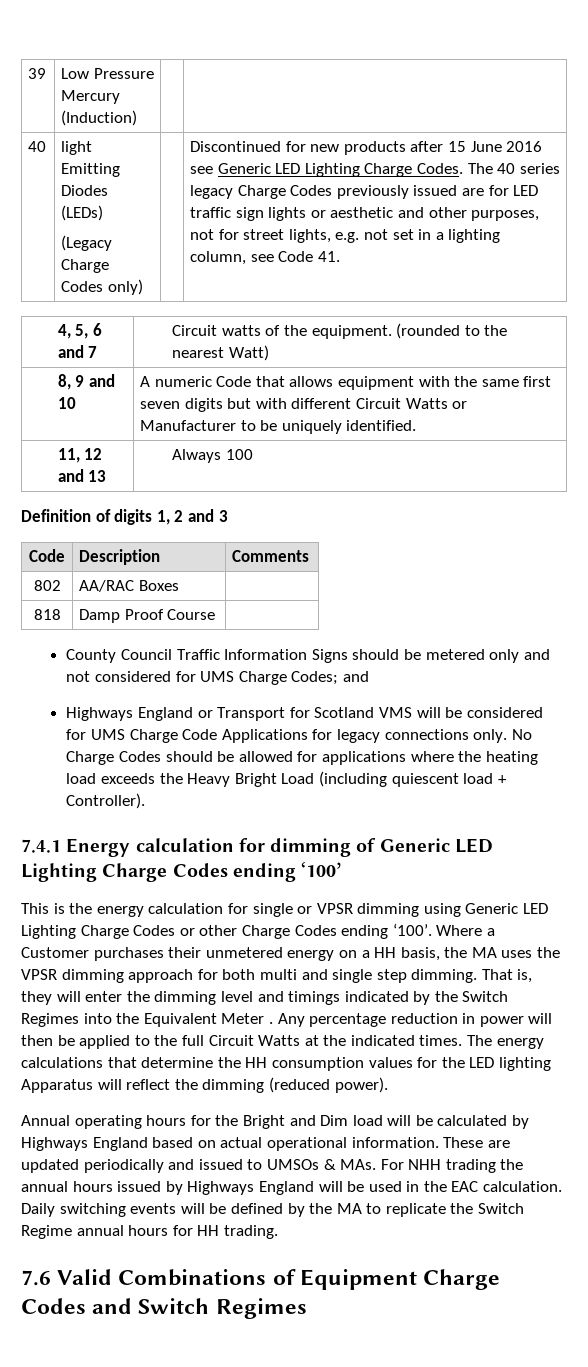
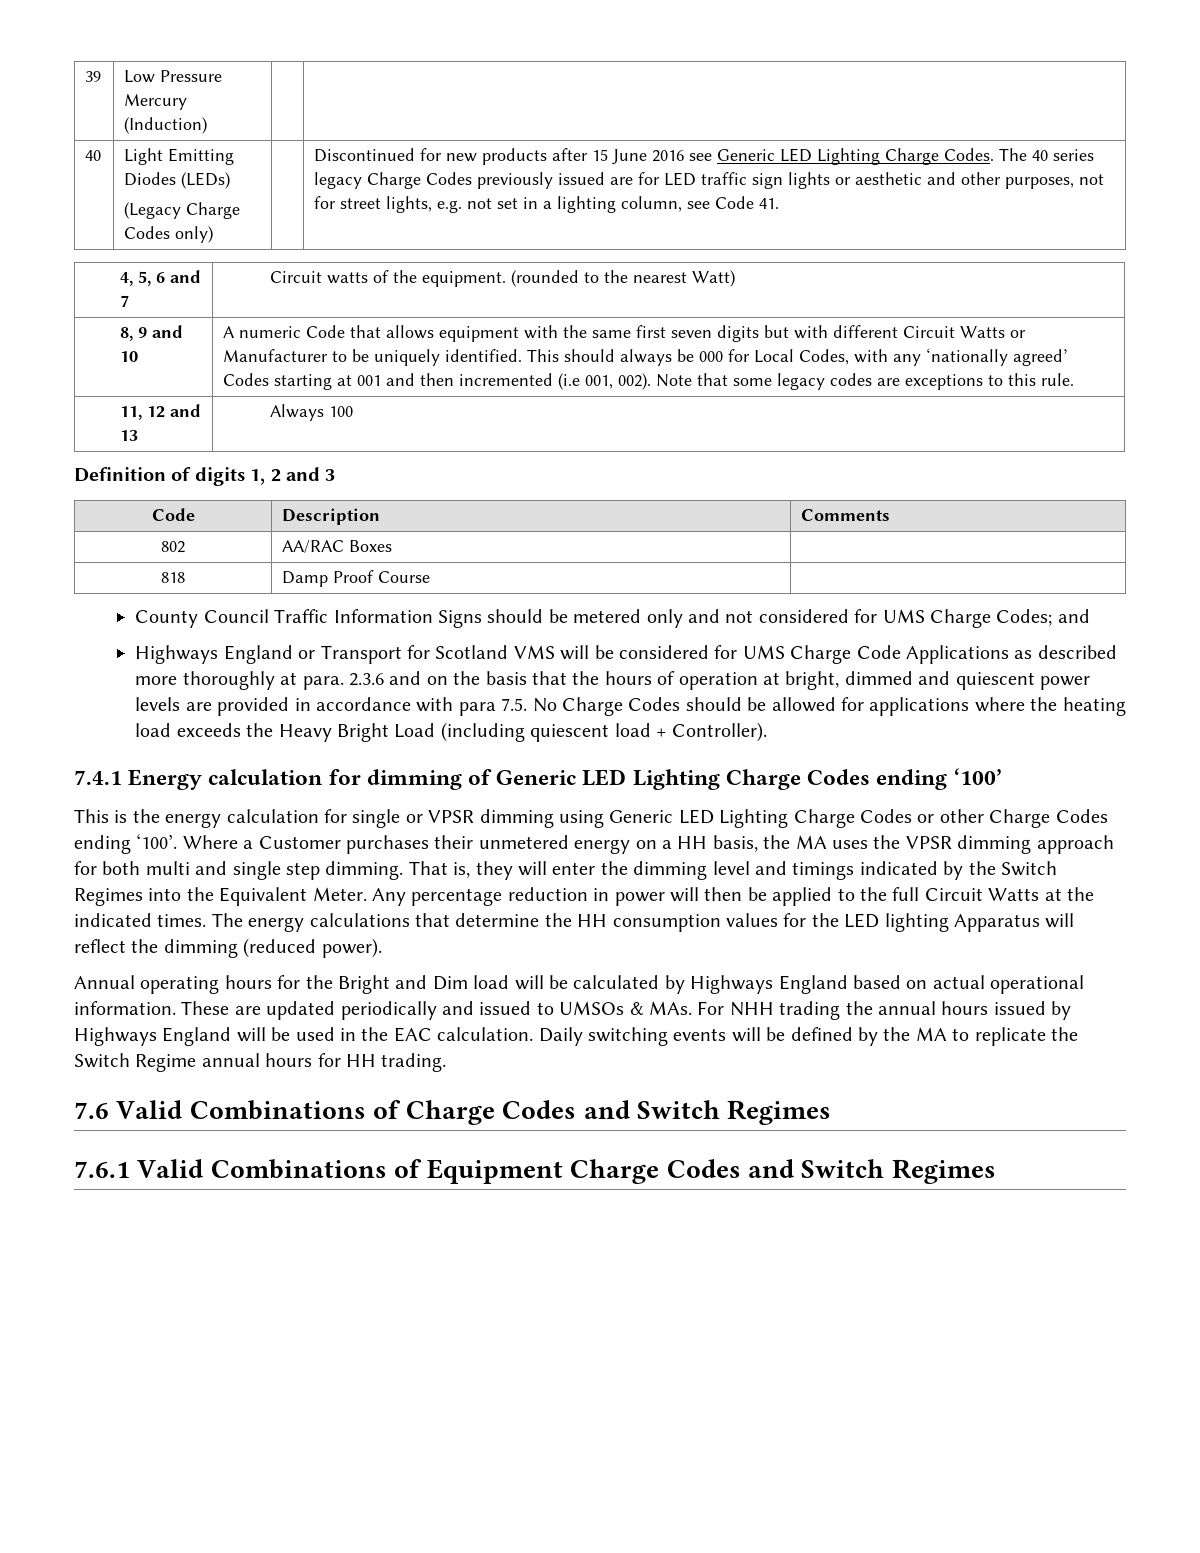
- light Emitting Diodes (LEDs)
+ Light Emitting Diodes (LEDs)
+ This should always be 000 for Local Codes, with any ‘nationally agreed’ Codes starting at 001 and then incremented (i.e 001, 002). Note that some legacy codes are exceptions to this rule.
- Highways England or Transport for Scotland VMS will be considered for UMS Charge Code Applications for legacy connections only. No Charge Codes should be allowed for applications where the heating load exceeds the Heavy Bright Load (including quiescent load + Controller).
+ Highways England or Transport for Scotland VMS will be considered for UMS Charge Code Applications as described more thoroughly at para. 2.3.6 and on the basis that the hours of operation at bright, dimmed and quiescent power levels are provided in accordance with para 7.5. No Charge Codes should be allowed for applications where the heating load exceeds the Heavy Bright Load (including quiescent load + Controller).
- That is, they will enter the dimming level and timings indicated by the Switch Regimes into the Equivalent Meter .
+ That is, they will enter the dimming level and timings indicated by the Switch Regimes into the Equivalent Meter.
- 7.6 Valid Combinations of Equipment Charge Codes and Switch Regimes
+ 7.6 Valid Combinations of Charge Codes and Switch Regimes
+ 7.6.1 Valid Combinations of Equipment Charge Codes and Switch Regimes

